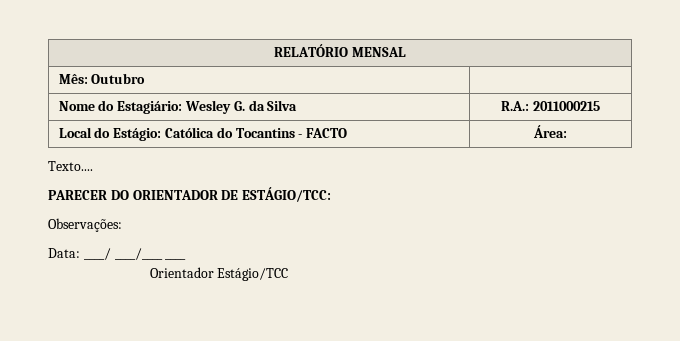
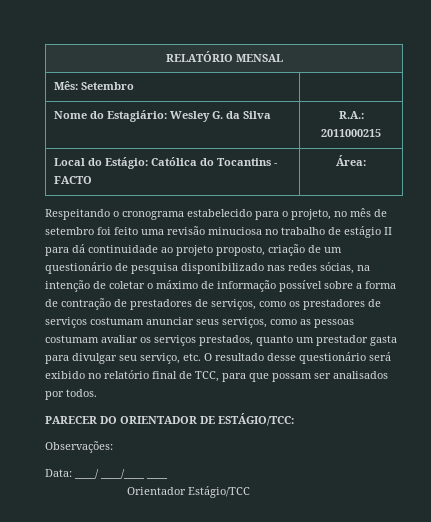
- Mês: Outubro |
+ Mês: Setembro |
- Texto....
+ Respeitando o cronograma estabelecido para o projeto, no mês de setembro foi feito uma revisão minuciosa no trabalho de estágio II para dá continuidade ao projeto proposto, criação de um questionário de pesquisa disponibilizado nas redes sócias, na intenção de coletar o máximo de informação possível sobre a forma de contração de prestadores de serviços, como os prestadores de serviços costumam anunciar seus serviços, como as pessoas costumam avaliar os serviços prestados, quanto um prestador gasta para divulgar seu serviço, etc. O resultado desse questionário será exibido no relatório final de TCC, para que possam ser analisados por todos.

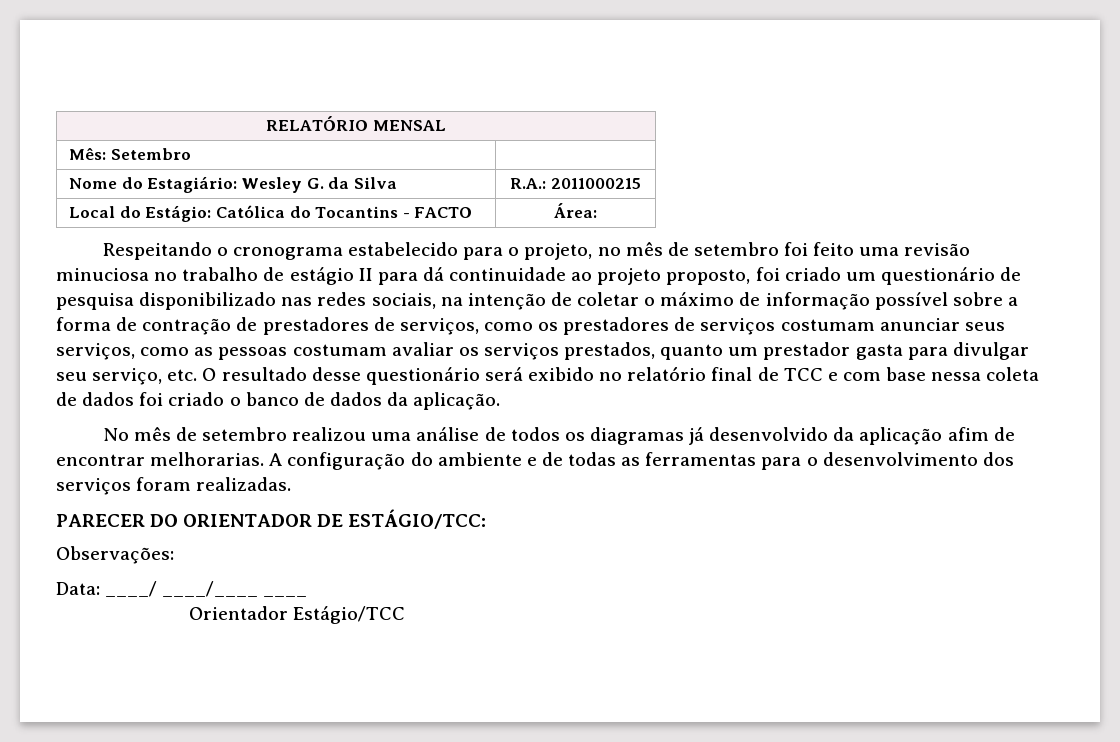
- Respeitando o cronograma estabelecido para o projeto, no mês de setembro foi feito uma revisão minuciosa no trabalho de estágio II para dá continuidade ao projeto proposto, criação de um questionário de pesquisa disponibilizado nas redes sócias, na intenção de coletar o máximo de informação possível sobre a forma de contração de prestadores de serviços, como os prestadores de serviços costumam anunciar seus serviços, como as pessoas costumam avaliar os serviços prestados, quanto um prestador gasta para divulgar seu serviço, etc. O resultado desse questionário será exibido no relatório final de TCC, para que possam ser analisados por todos.
+ Respeitando o cronograma estabelecido para o projeto, no mês de setembro foi feito uma revisão minuciosa no trabalho de estágio II para dá continuidade ao projeto proposto, foi criado um questionário de pesquisa disponibilizado nas redes sociais, na intenção de coletar o máximo de informação possível sobre a forma de contração de prestadores de serviços, como os prestadores de serviços costumam anunciar seus serviços, como as pessoas costumam avaliar os serviços prestados, quanto um prestador gasta para divulgar seu serviço, etc. O resultado desse questionário será exibido no relatório final de TCC e com base nessa coleta de dados foi criado o banco de dados da aplicação.
+ No mês de setembro realizou uma análise de todos os diagramas já desenvolvido da aplicação afim de encontrar melhorarias. A configuração do ambiente e de todas as ferramentas para o desenvolvimento dos serviços foram realizadas.

